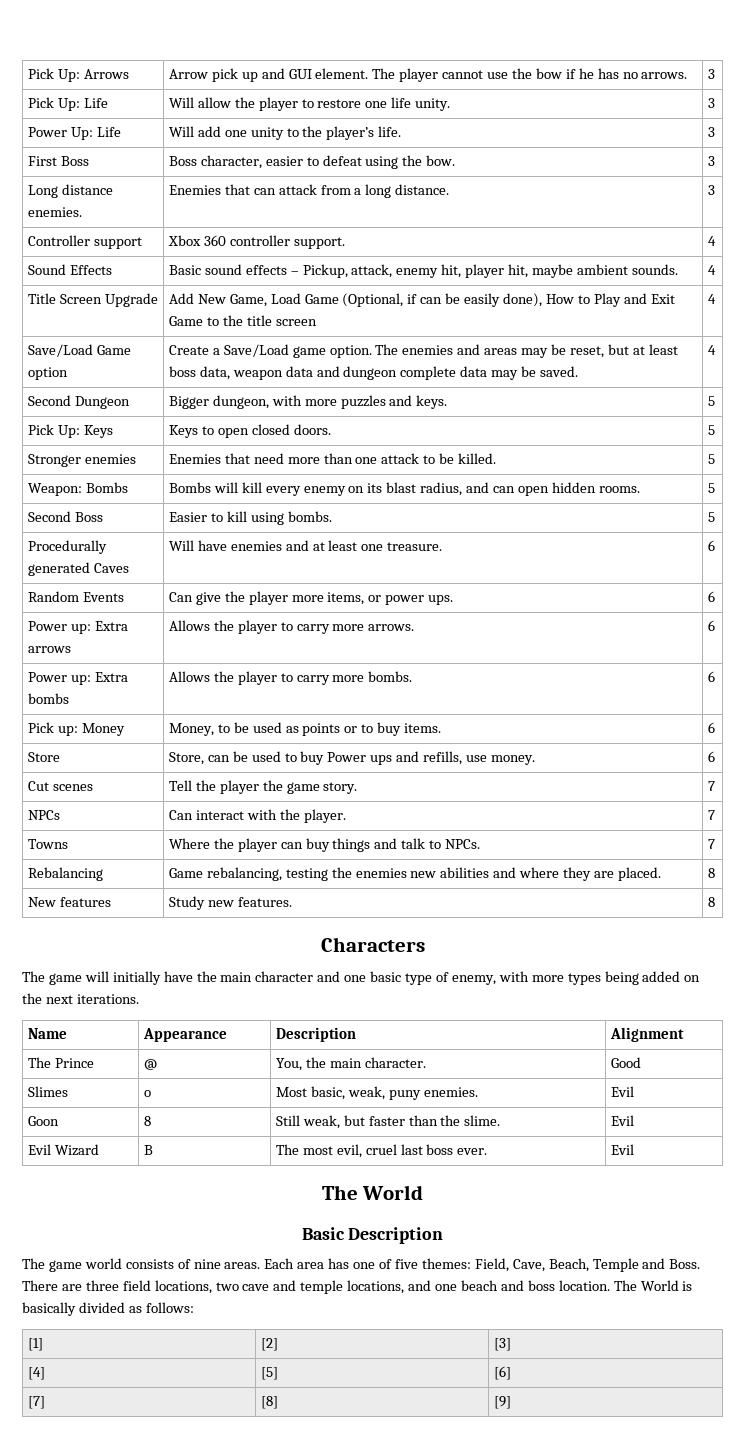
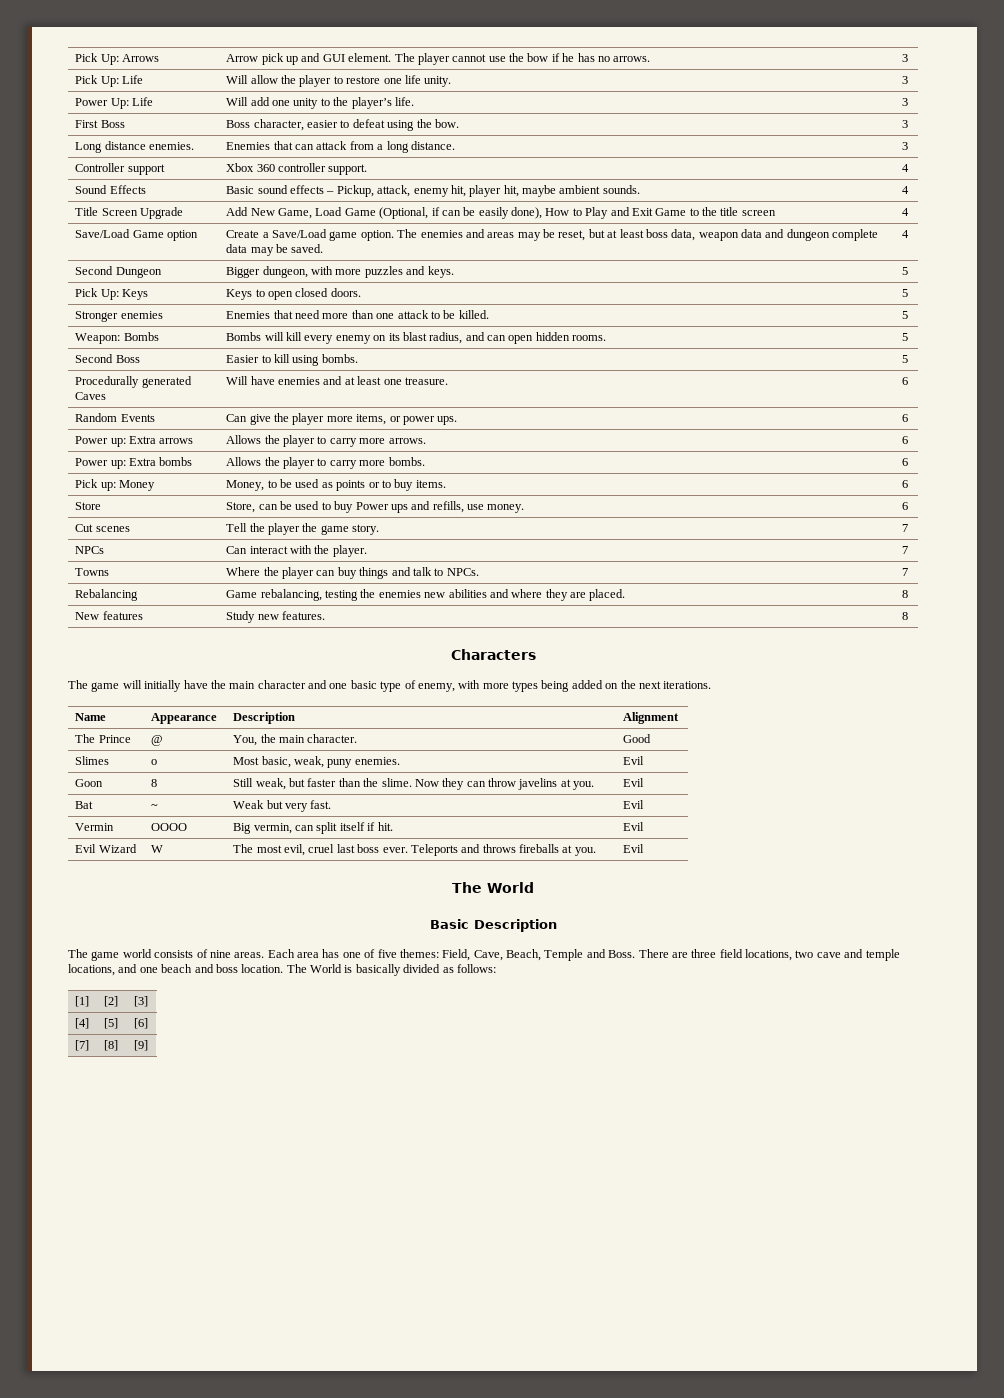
- Goon | 8 | Still weak, but faster than the slime. | Evil
+ Goon | 8 | Still weak, but faster than the slime. Now they can throw javelins at you. | Evil
+ Bat | ~ | Weak but very fast. | Evil
+ Vermin | OOOO | Big vermin, can split itself if hit. | Evil
- Evil Wizard | B | The most evil, cruel last boss ever. | Evil
+ Evil Wizard | W | The most evil, cruel last boss ever. Teleports and throws fireballs at you. | Evil

